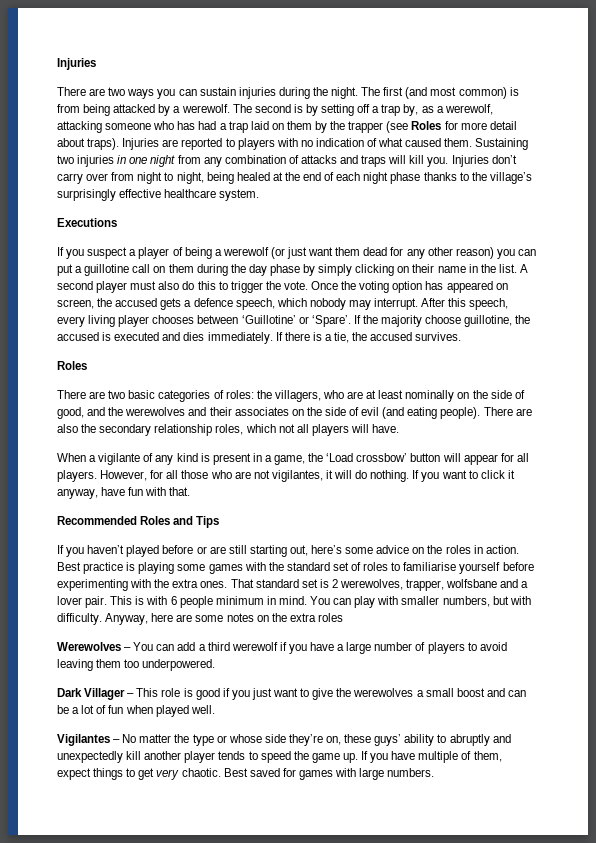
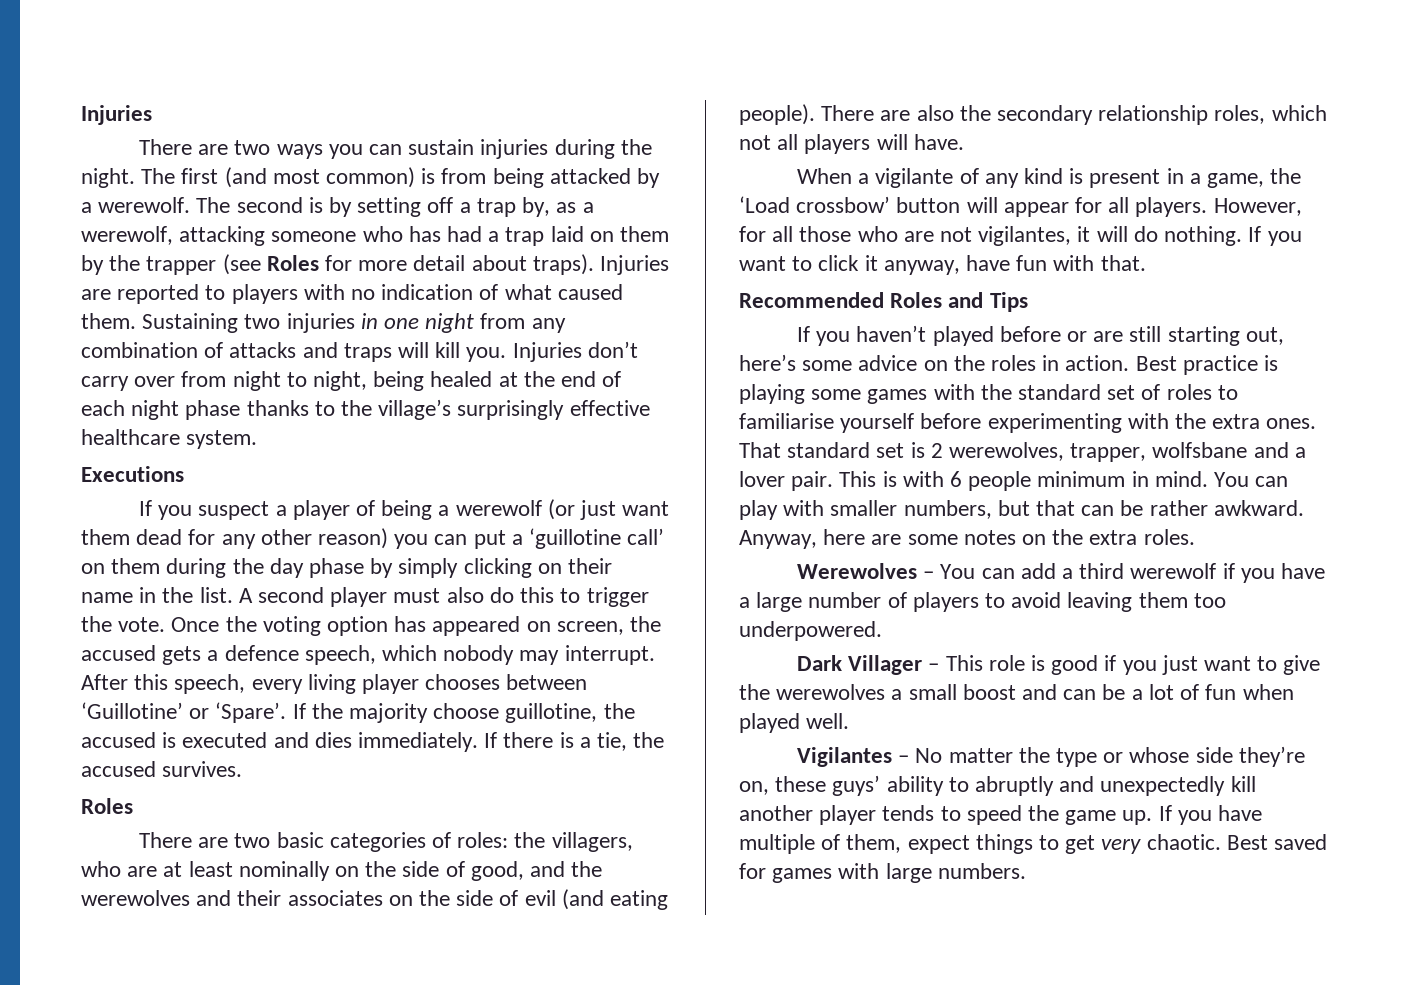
- If you suspect a player of being a werewolf (or just want them dead for any other reason) you can put a guillotine call on them during the day phase by simply clicking on their name in the list.
+ If you suspect a player of being a werewolf (or just want them dead for any other reason) you can put a ‘guillotine call’ on them during the day phase by simply clicking on their name in the list.
- You can play with smaller numbers, but with difficulty.
+ You can play with smaller numbers, but that can be rather awkward.
- Anyway, here are some notes on the extra roles
+ Anyway, here are some notes on the extra roles.

